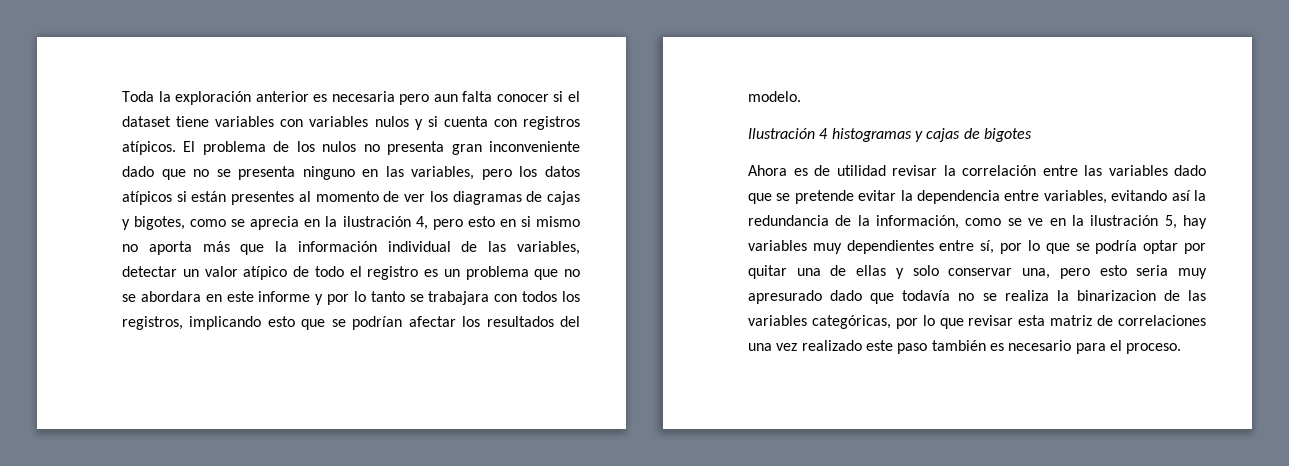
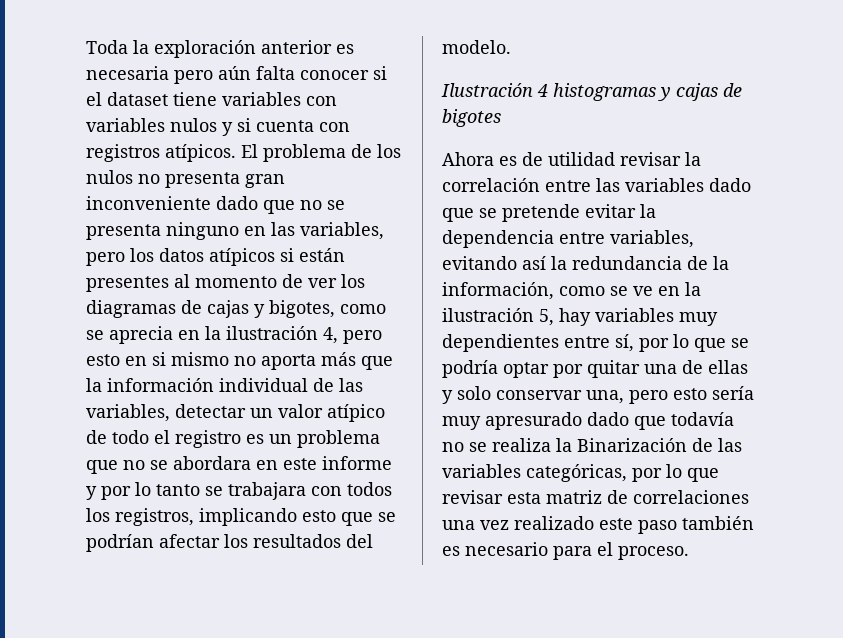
- Toda la exploración anterior es necesaria pero aun falta conocer si el dataset tiene variables con variables nulos y si cuenta con registros atípicos.
+ Toda la exploración anterior es necesaria pero aún falta conocer si el dataset tiene variables con variables nulos y si cuenta con registros atípicos.
- Ahora es de utilidad revisar la correlación entre las variables dado que se pretende evitar la dependencia entre variables, evitando así la redundancia de la información, como se ve en la ilustración 5, hay variables muy dependientes entre sí, por lo que se podría optar por quitar una de ellas y solo conservar una, pero esto seria muy apresurado dado que todavía no se realiza la binarizacion de las variables categóricas, por lo que revisar esta matriz de correlaciones una vez realizado este paso también es necesario para el proceso.
+ Ahora es de utilidad revisar la correlación entre las variables dado que se pretende evitar la dependencia entre variables, evitando así la redundancia de la información, como se ve en la ilustración 5, hay variables muy dependientes entre sí, por lo que se podría optar por quitar una de ellas y solo conservar una, pero esto sería muy apresurado dado que todavía no se realiza la Binarización de las variables categóricas, por lo que revisar esta matriz de correlaciones una vez realizado este paso también es necesario para el proceso.

